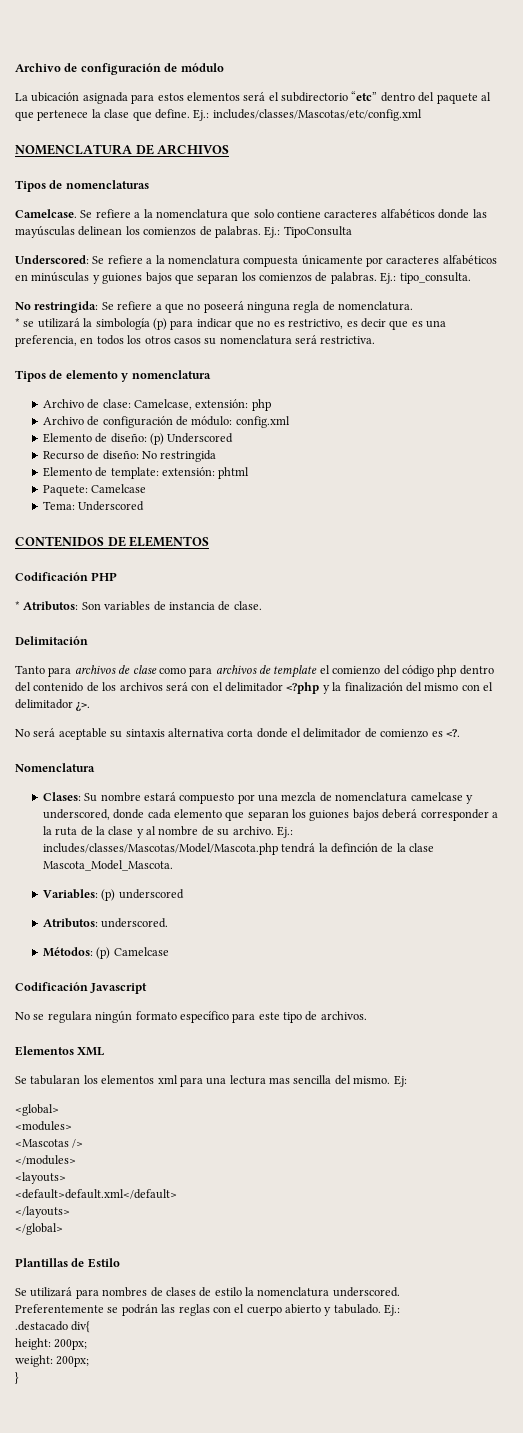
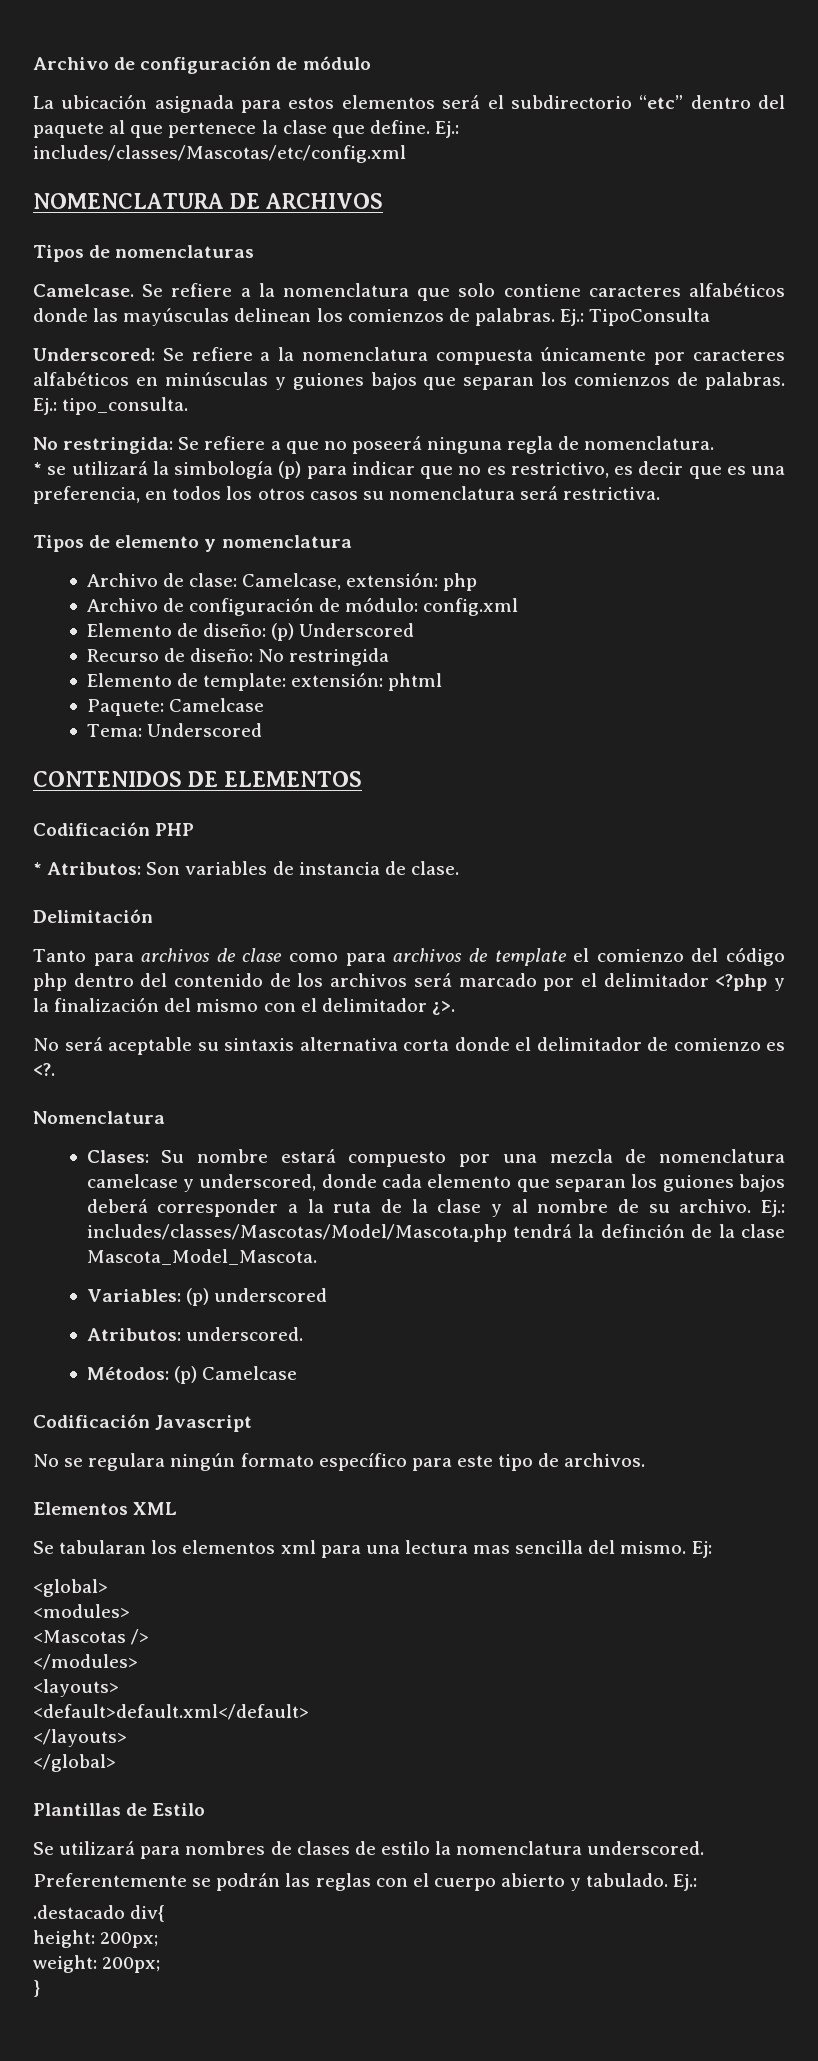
- Tanto para archivos de clase como para archivos de template el comienzo del código php dentro del contenido de los archivos será con el delimitador <?php y la finalización del mismo con el delimitador ¿>.
+ Tanto para archivos de clase como para archivos de template el comienzo del código php dentro del contenido de los archivos será marcado por el delimitador <?php y la finalización del mismo con el delimitador ¿>.

